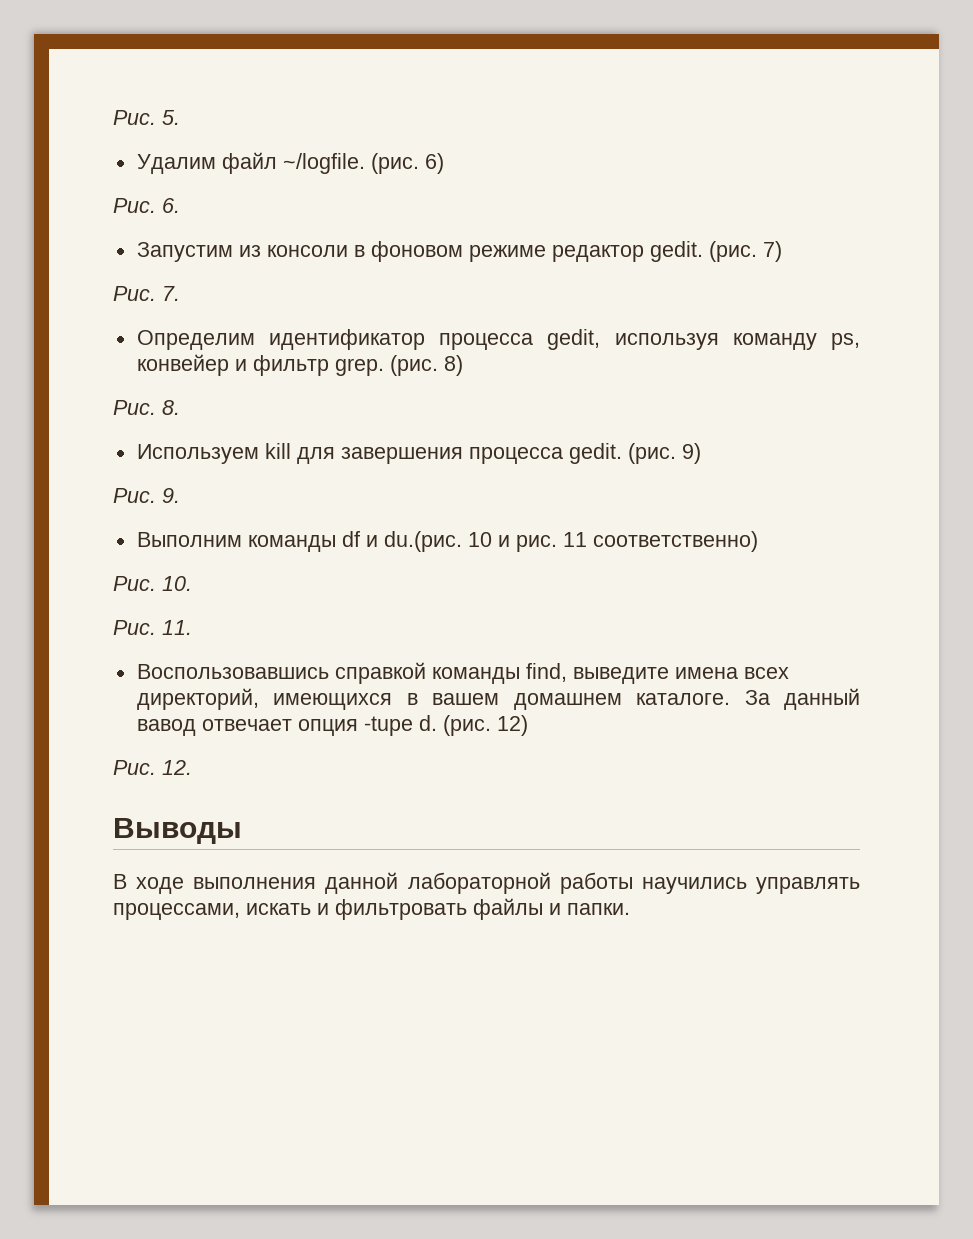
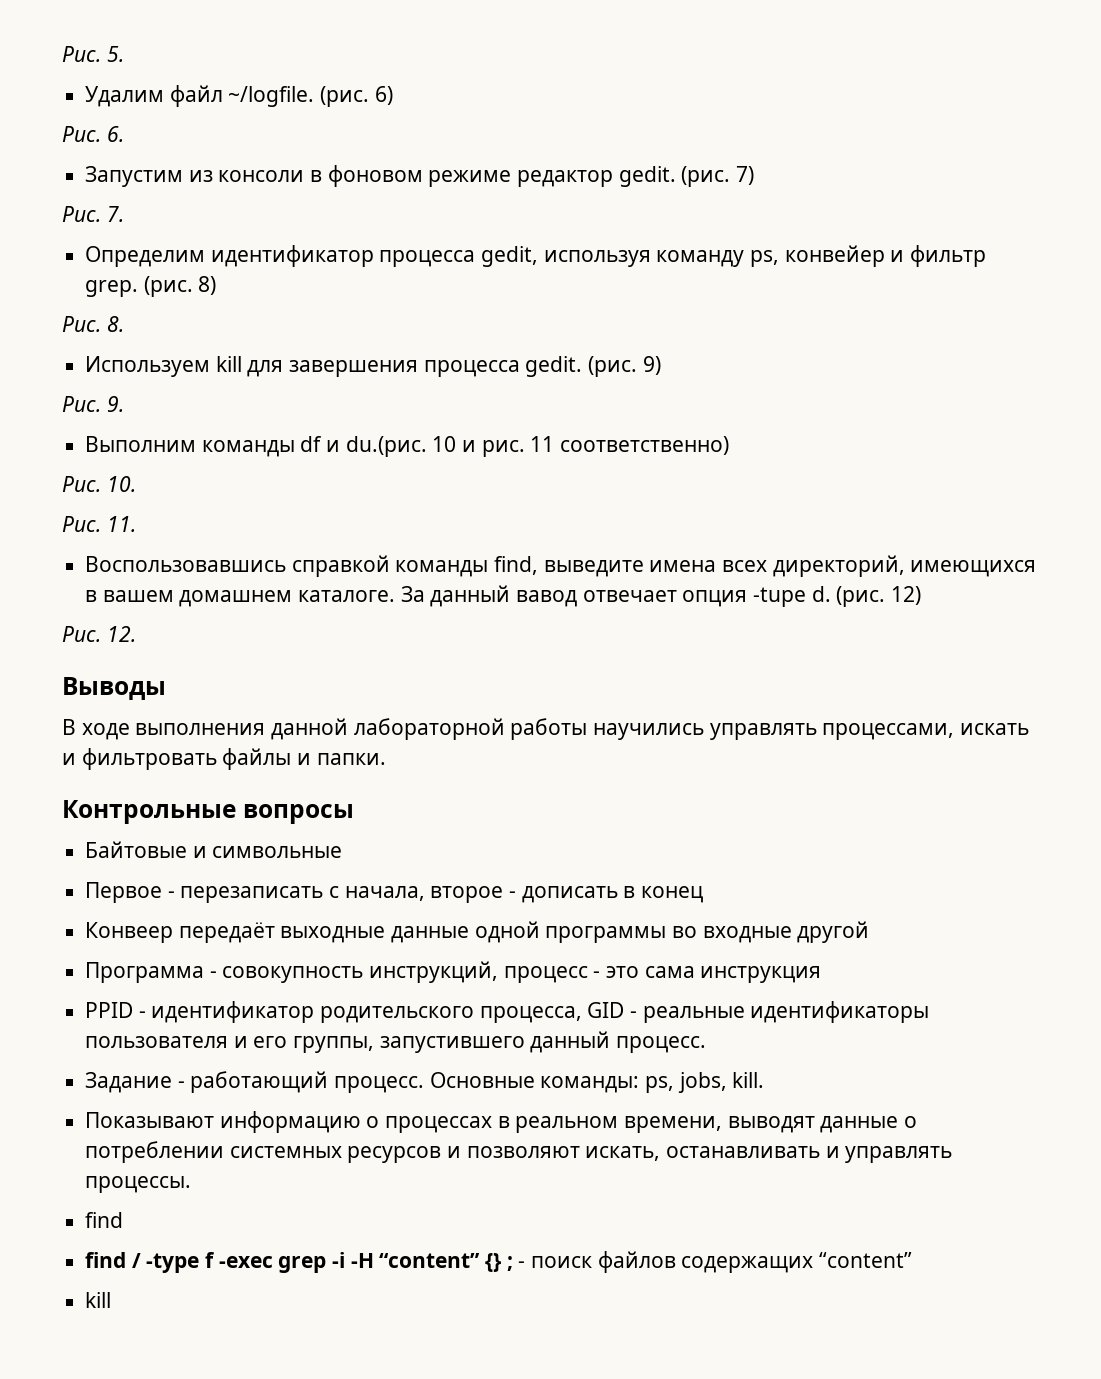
+ Контрольные вопросы
+ Байтовые и символьные
+ Первое - перезаписать с начала, второе - дописать в конец
+ Конвеер передаёт выходные данные одной программы во входные другой
+ Программа - совокупность инструкций, процесс - это сама инструкция
+ PPID - идентификатор родительского процесса, GID - реальные идентификаторы пользователя и его группы, запустившего данный процесс.
+ Задание - работающий процесс. Основные команды: ps, jobs, kill.
+ Показывают информацию о процессах в реальном времени, выводят данные о потреблении системных ресурсов и позволяют искать, останавливать и управлять процессы.
+ find
+ find / -type f -exec grep -i -H “content” {} ; - поиск файлов содержащих “content”
+ kill

